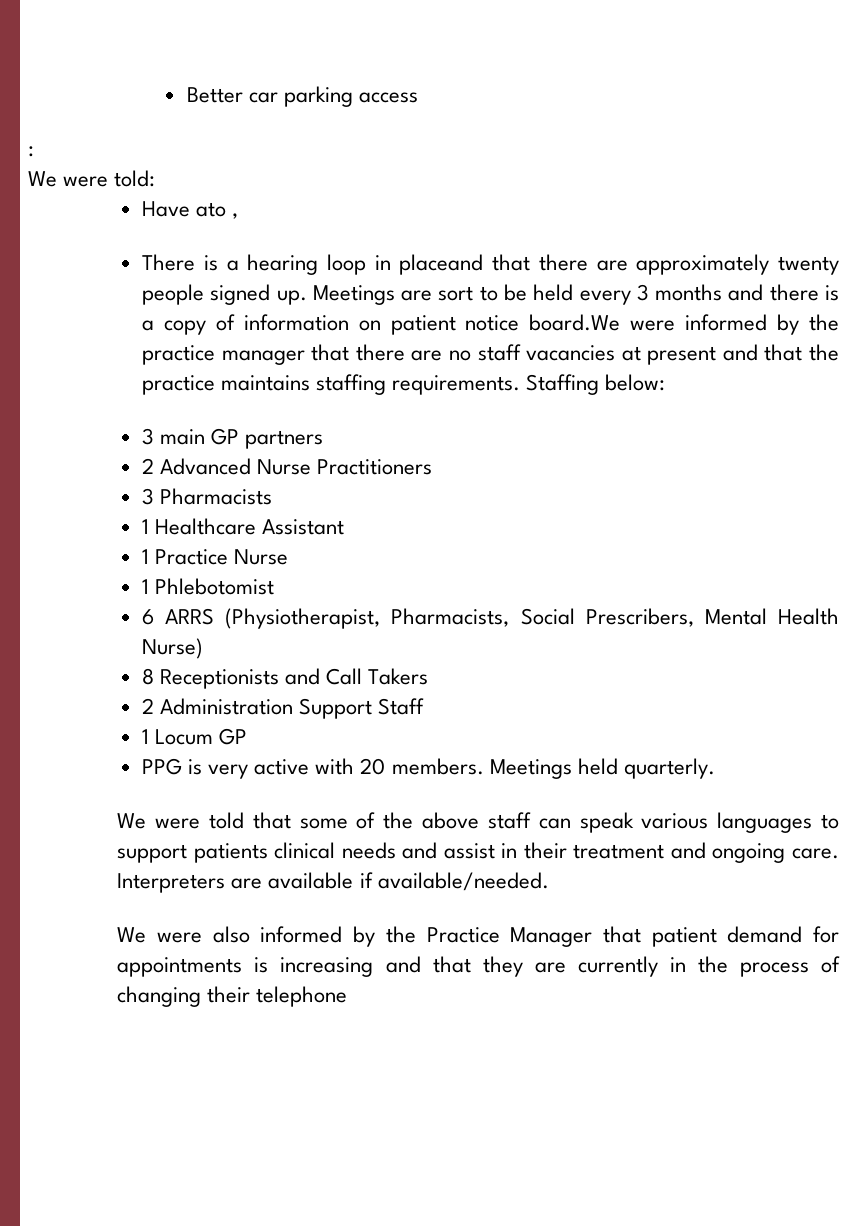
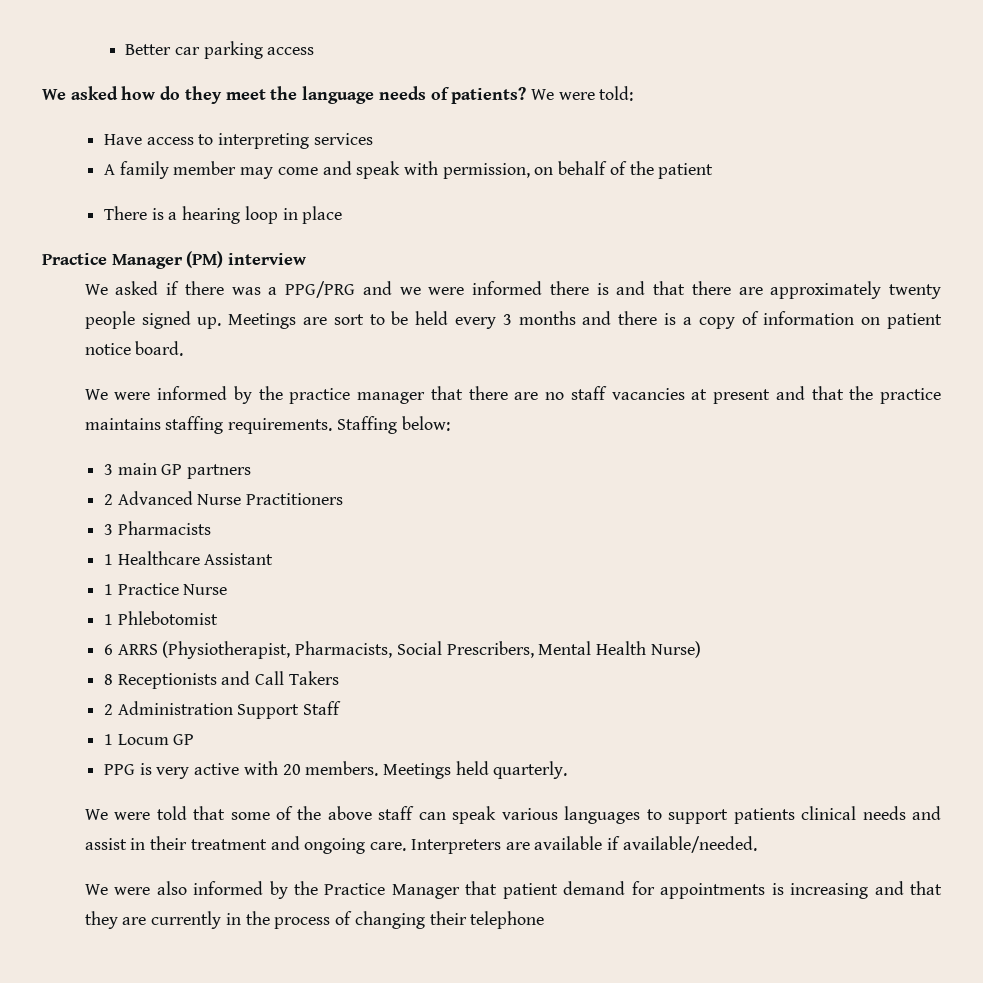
- :
- We were told:
- Have ato ,
+ We asked how do they meet the language needs of patients? We were told:
+ Have access to interpreting services
+ A family member may come and speak with permission, on behalf of the patient
- There is a hearing loop in placeand that there are approximately twenty people signed up.
+ There is a hearing loop in place
+ Practice Manager (PM) interview
+ We asked if there was a PPG/PRG and we were informed there is and that there are approximately twenty people signed up.
- Meetings are sort to be held every 3 months and there is a copy of information on patient notice board.We were informed by the practice manager that there are no staff vacancies at present and that the practice maintains staffing requirements.
+ Meetings are sort to be held every 3 months and there is a copy of information on patient notice board.
+ We were informed by the practice manager that there are no staff vacancies at present and that the practice maintains staffing requirements.

